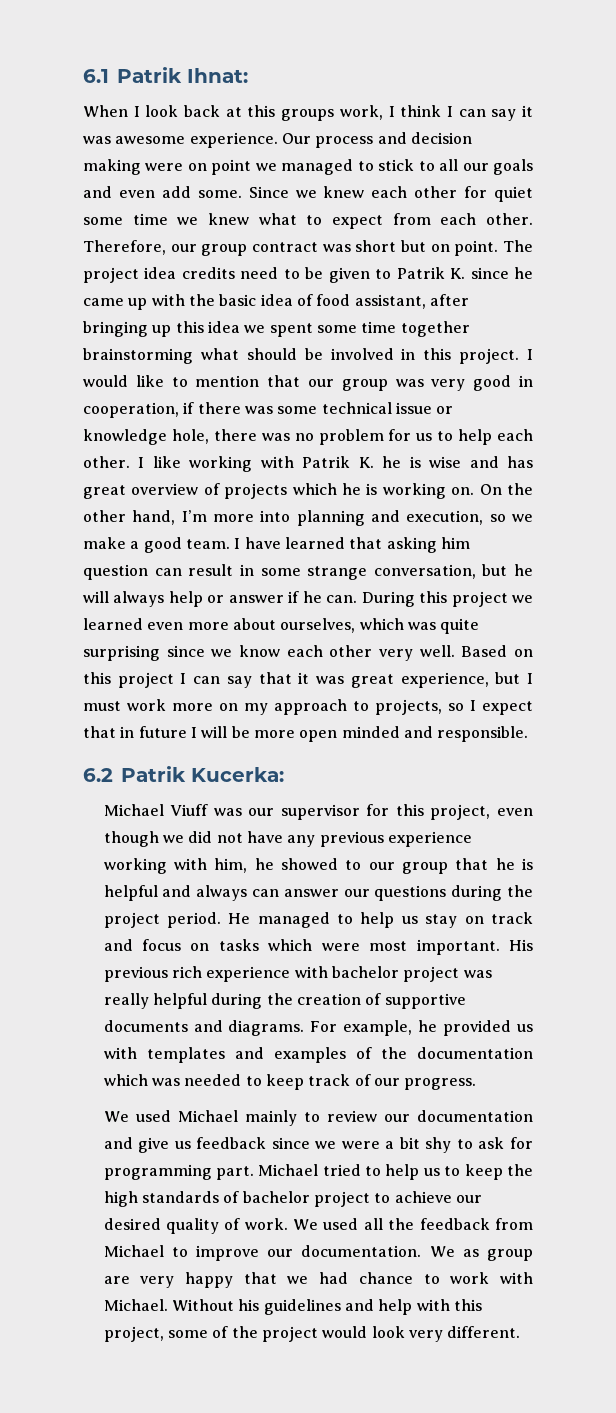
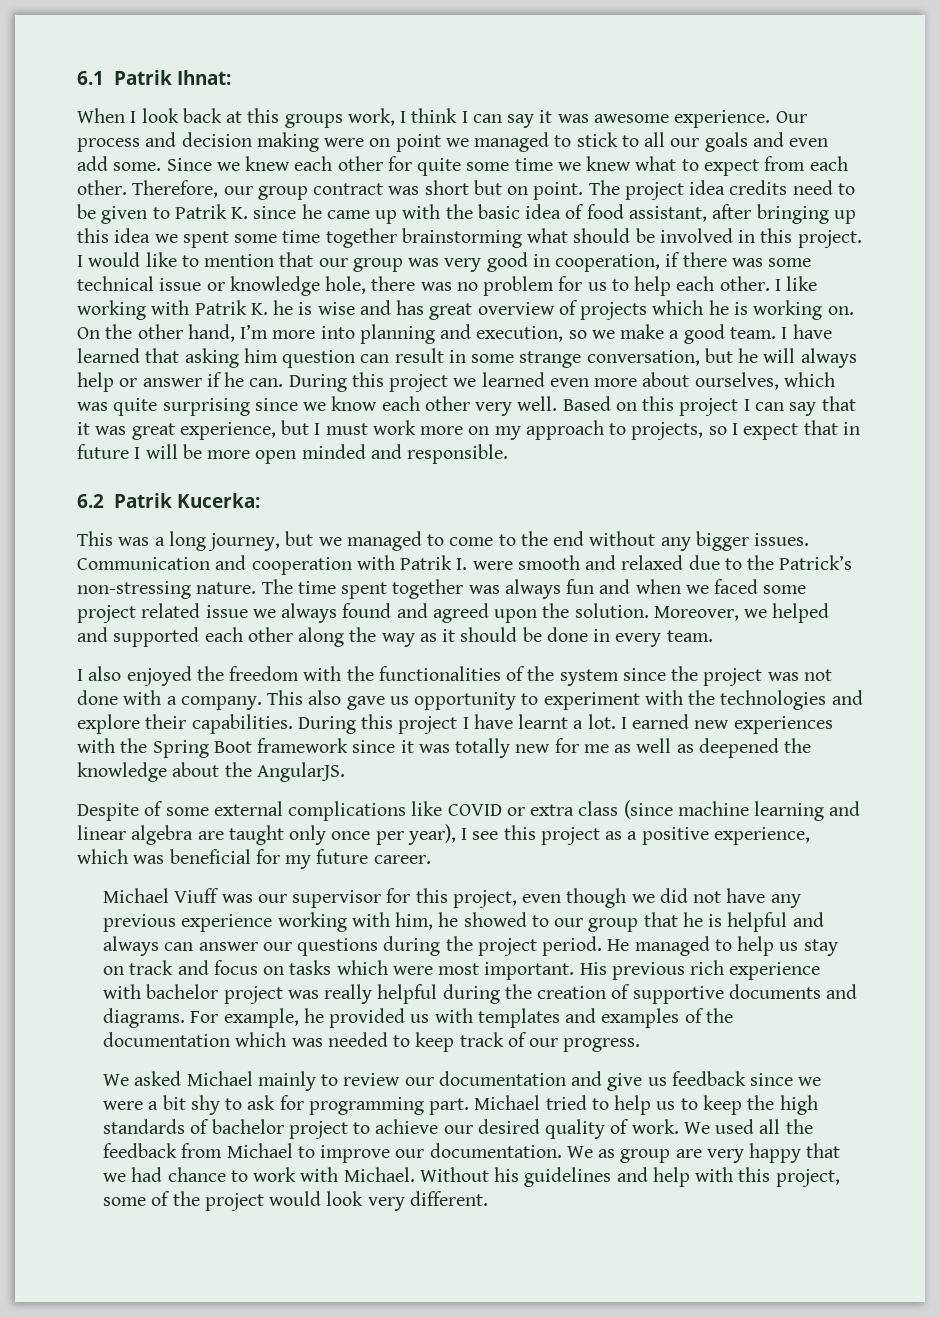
- Since we knew each other for quiet some time we knew what to expect from each other.
+ Since we knew each other for quite some time we knew what to expect from each other.
+ This was a long journey, but we managed to come to the end without any bigger issues. Communication and cooperation with Patrik I. were smooth and relaxed due to the Patrick’s non-stressing nature. The time spent together was always fun and when we faced some project related issue we always found and agreed upon the solution. Moreover, we helped and supported each other along the way as it should be done in every team.
+ I also enjoyed the freedom with the functionalities of the system since the project was not done with a company. This also gave us opportunity to experiment with the technologies and explore their capabilities. During this project I have learnt a lot. I earned new experiences with the Spring Boot framework since it was totally new for me as well as deepened the knowledge about the AngularJS.
+ Despite of some external complications like COVID or extra class (since machine learning and linear algebra are taught only once per year), I see this project as a positive experience, which was beneficial for my future career.
- We used Michael mainly to review our documentation and give us feedback since we were a bit shy to ask for programming part.
+ We asked Michael mainly to review our documentation and give us feedback since we were a bit shy to ask for programming part.

